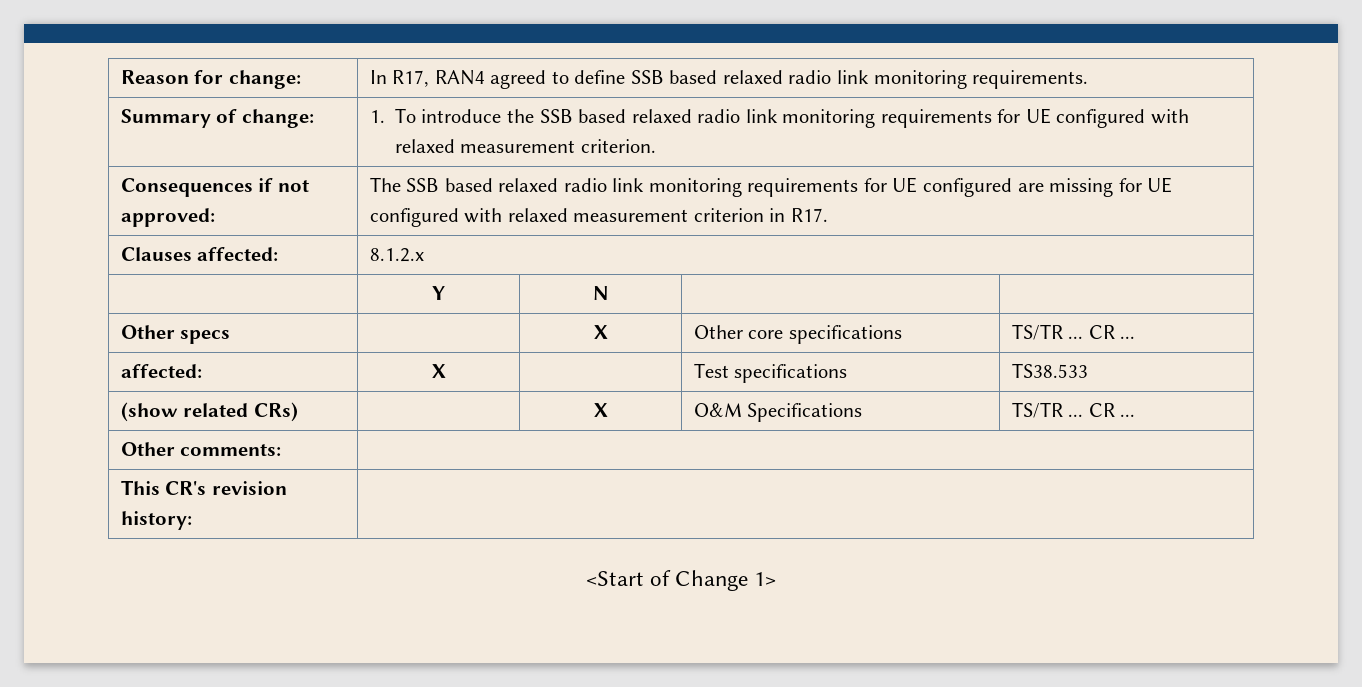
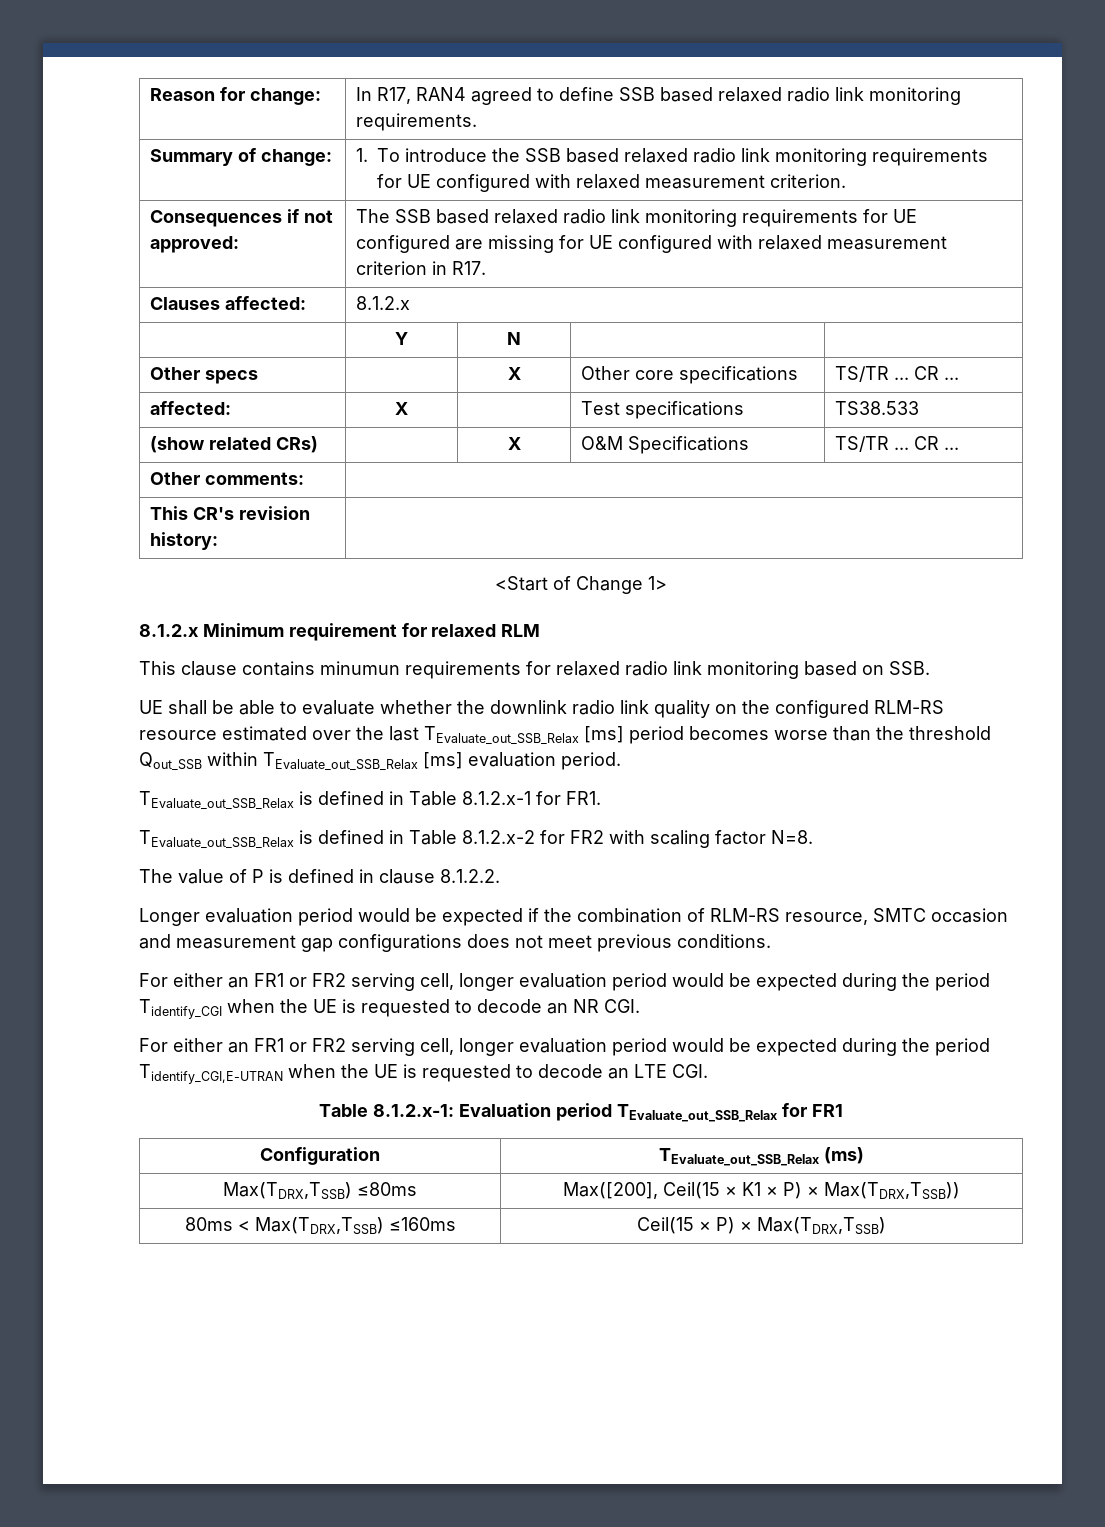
+ 8.1.2.x Minimum requirement for relaxed RLM
+ This clause contains minumun requirements for relaxed radio link monitoring based on SSB.
+ UE shall be able to evaluate whether the downlink radio link quality on the configured RLM-RS resource estimated over the last TEvaluate_out_SSB_Relax [ms] period becomes worse than the threshold Qout_SSB within TEvaluate_out_SSB_Relax [ms] evaluation period.
+ TEvaluate_out_SSB_Relax is defined in Table 8.1.2.x-1 for FR1.
+ TEvaluate_out_SSB_Relax is defined in Table 8.1.2.x-2 for FR2 with scaling factor N=8.
+ The value of P is defined in clause 8.1.2.2.
+ Longer evaluation period would be expected if the combination of RLM-RS resource, SMTC occasion and measurement gap configurations does not meet previous conditions.
+ For either an FR1 or FR2 serving cell, longer evaluation period would be expected during the period Tidentify_CGI when the UE is requested to decode an NR CGI.
+ For either an FR1 or FR2 serving cell, longer evaluation period would be expected during the period Tidentify_CGI,E-UTRAN when the UE is requested to decode an LTE CGI.
+ Table 8.1.2.x-1: Evaluation period TEvaluate_out_SSB_Relax for FR1
+ Configuration | TEvaluate_out_SSB_Relax (ms)
+ Max(TDRX,TSSB) ≤80ms | Max([200], Ceil(15 × K1 × P) × Max(TDRX,TSSB))
+ 80ms < Max(TDRX,TSSB) ≤160ms | Ceil(15 × P) × Max(TDRX,TSSB)

